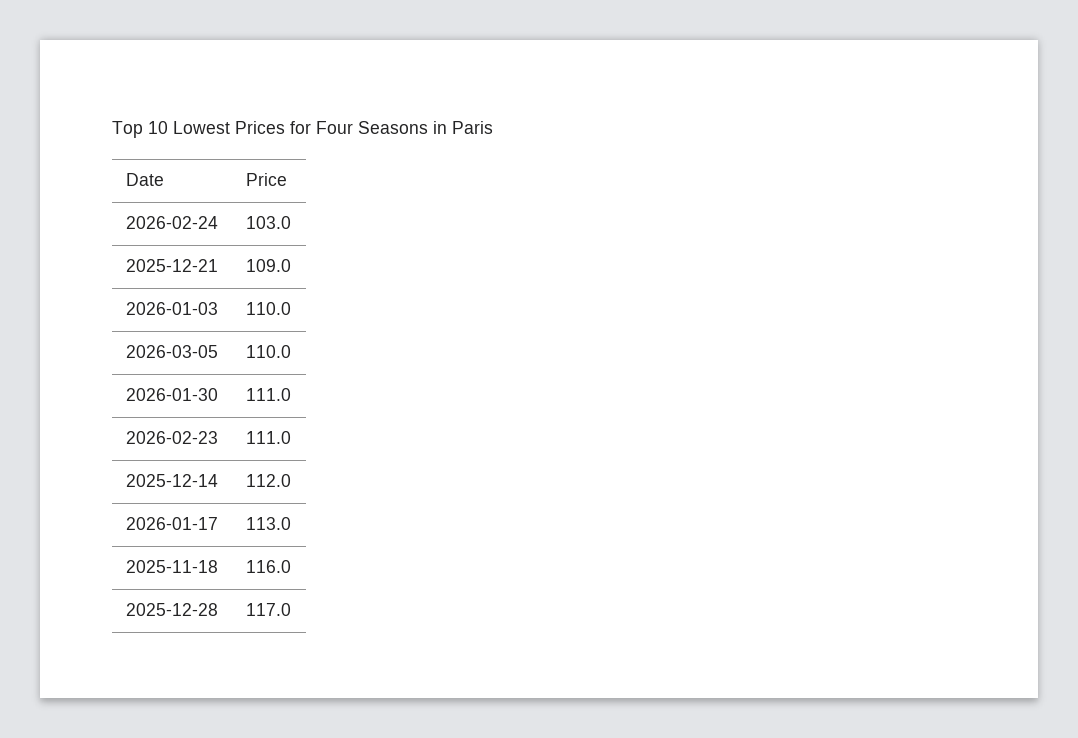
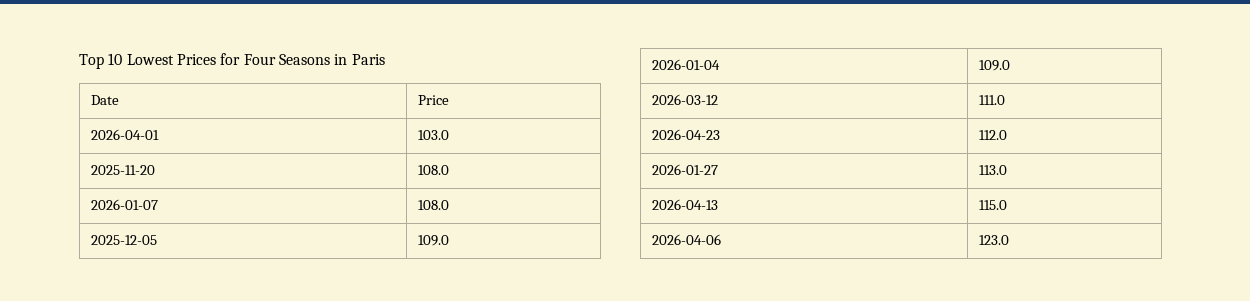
- 2026-02-24 | 103.0
+ 2026-04-01 | 103.0
- 2025-12-21 | 109.0
- 2026-01-03 | 110.0
- 2026-03-05 | 110.0
- 2026-01-30 | 111.0
- 2026-02-23 | 111.0
- 2025-12-14 | 112.0
+ 2025-11-20 | 108.0
+ 2026-01-07 | 108.0
+ 2025-12-05 | 109.0
+ 2026-01-04 | 109.0
+ 2026-03-12 | 111.0
+ 2026-04-23 | 112.0
- 2026-01-17 | 113.0
+ 2026-01-27 | 113.0
- 2025-11-18 | 116.0
- 2025-12-28 | 117.0
+ 2026-04-13 | 115.0
+ 2026-04-06 | 123.0

